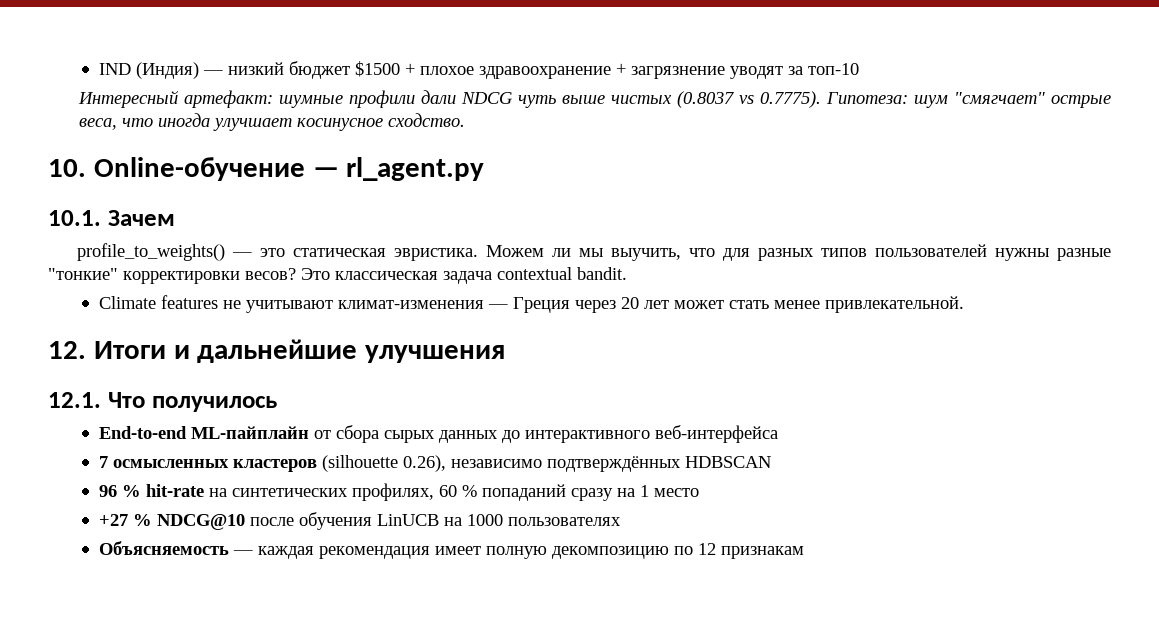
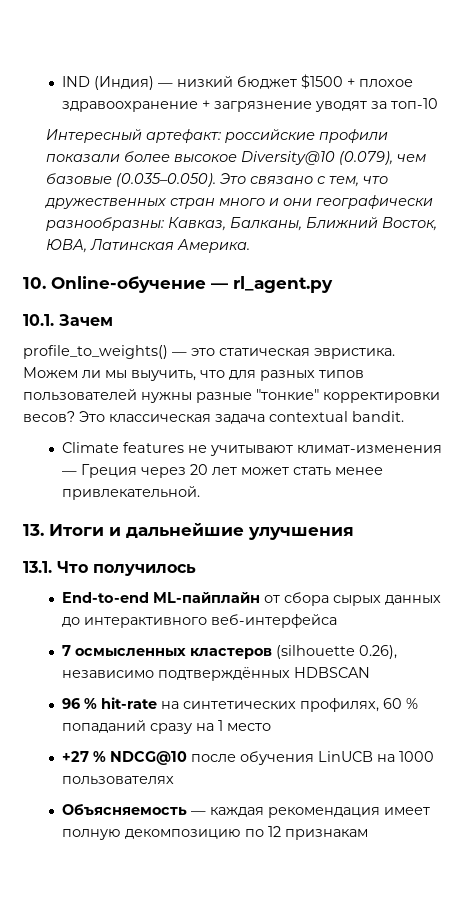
- Интересный артефакт: шумные профили дали NDCG чуть выше чистых (0.8037 vs 0.7775). Гипотеза: шум "смягчает" острые веса, что иногда улучшает косинусное сходство.
+ Интересный артефакт: российские профили показали более высокое Diversity@10 (0.079), чем базовые (0.035–0.050). Это связано с тем, что дружественных стран много и они географически разнообразны: Кавказ, Балканы, Ближний Восток, ЮВА, Латинская Америка.
- 12. Итоги и дальнейшие улучшения
+ 13. Итоги и дальнейшие улучшения
- 12.1. Что получилось
+ 13.1. Что получилось

